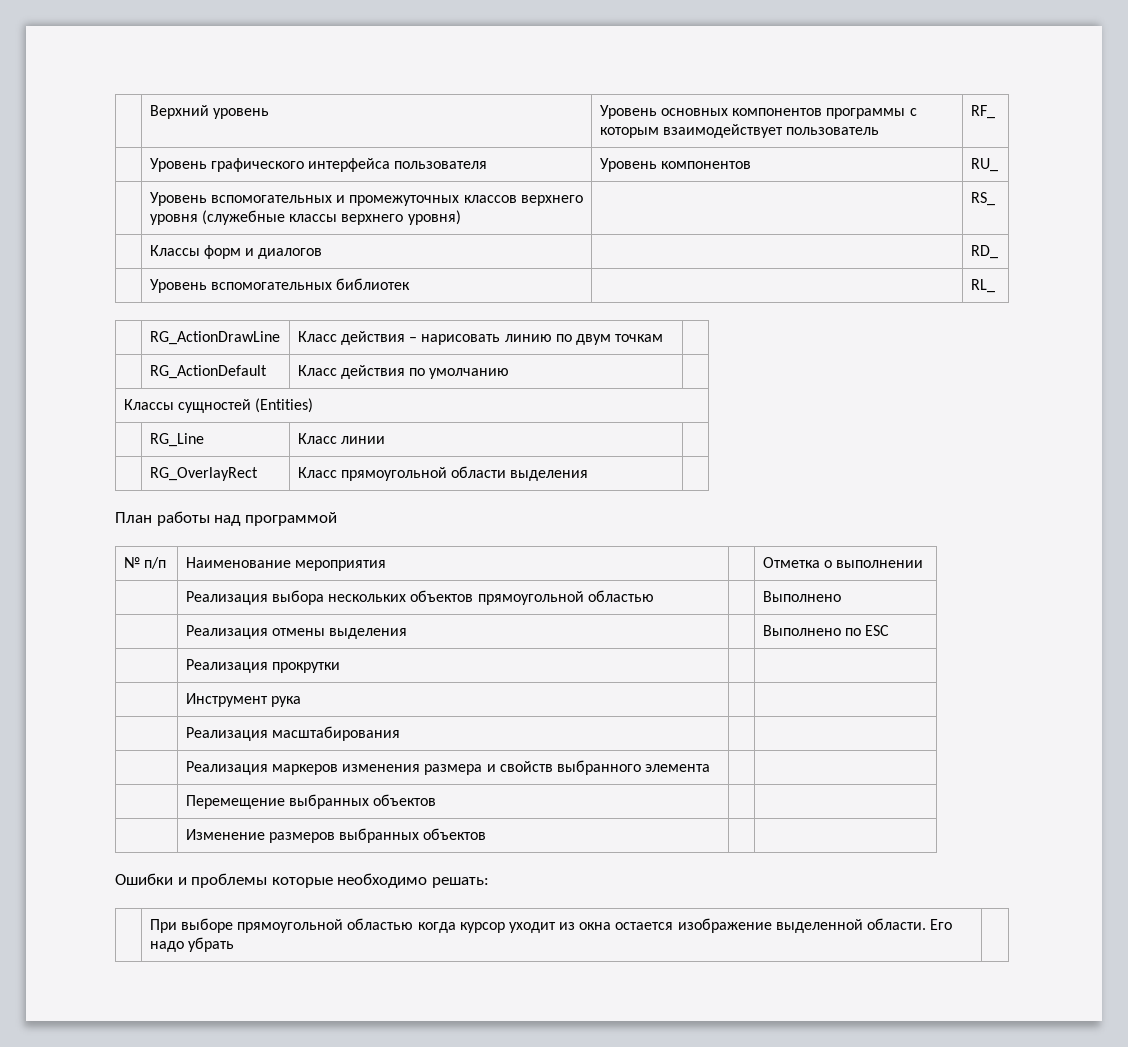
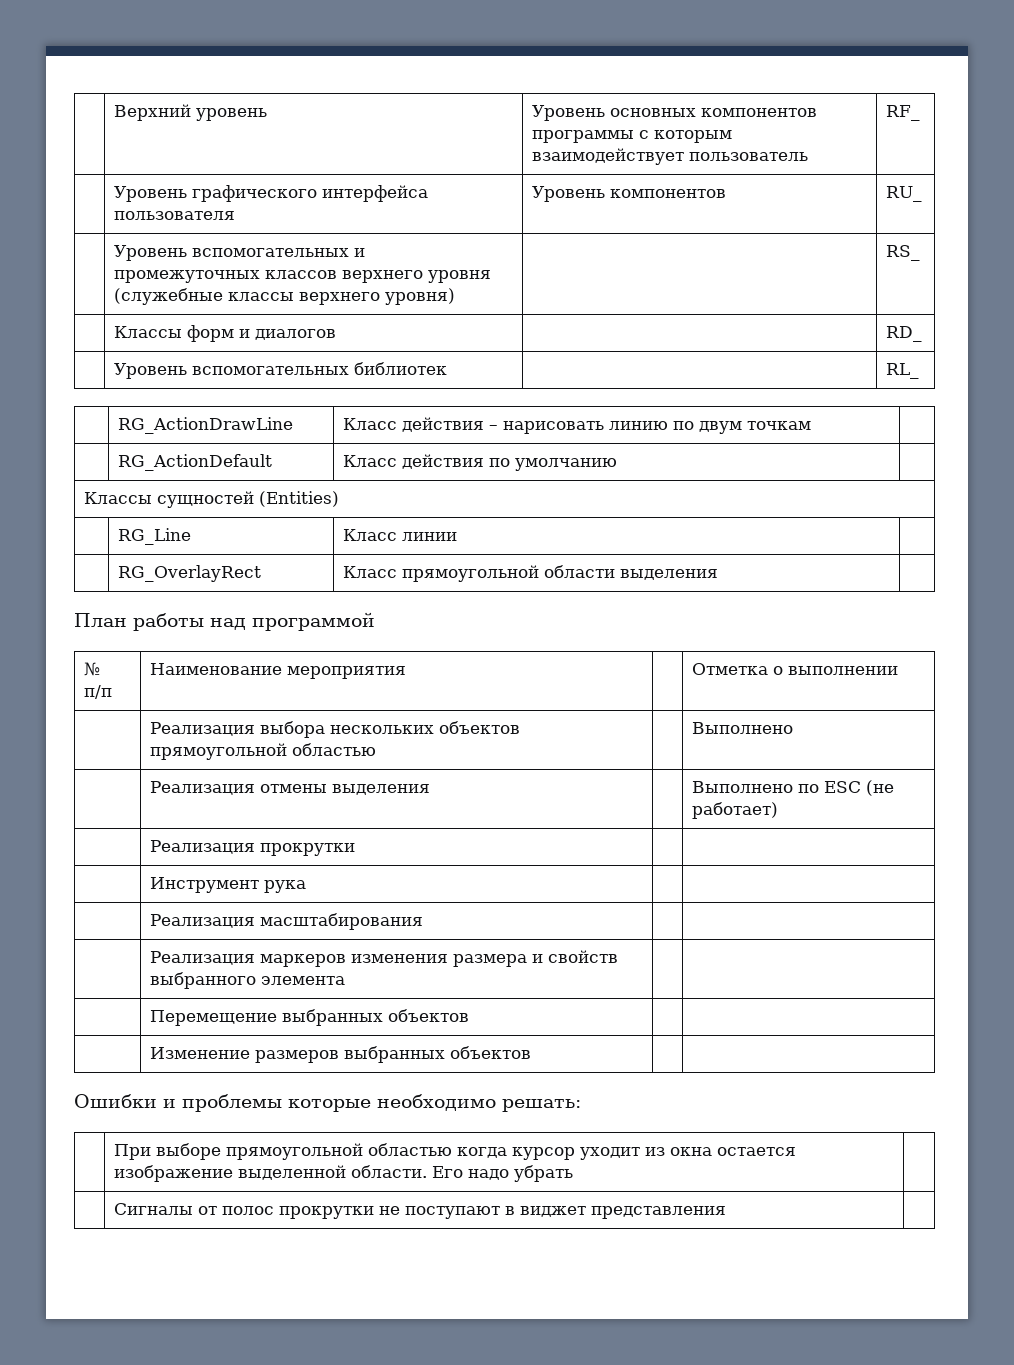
- | Реализация отмены выделения | | Выполнено по ESC
+ | Реализация отмены выделения | | Выполнено по ESC (не работает)
+ | Сигналы от полос прокрутки не поступают в виджет представления |

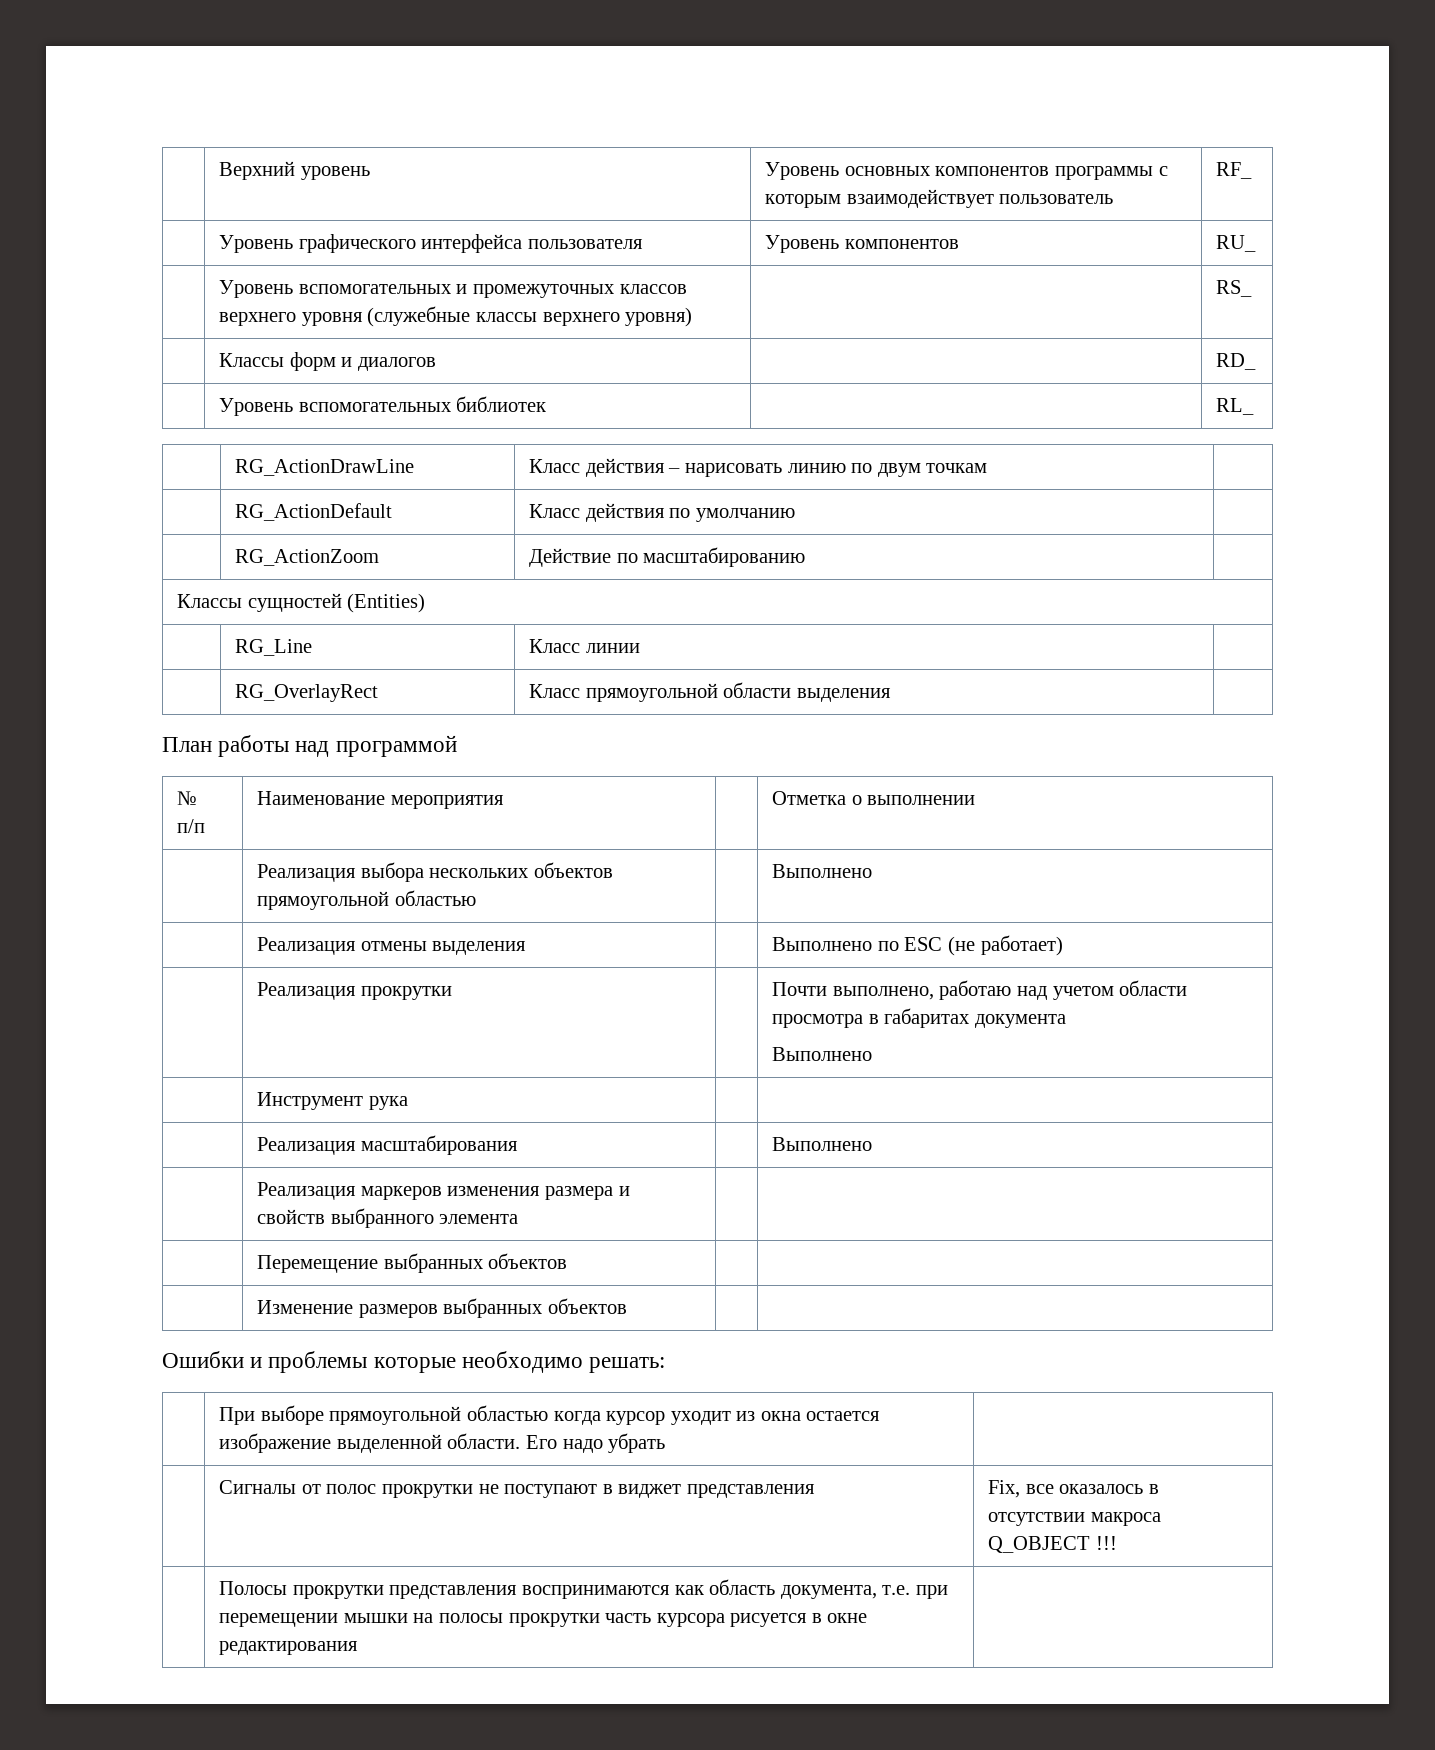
+ | RG_ActionZoom | Действие по масштабированию |
- | Реализация прокрутки | |
+ | Реализация прокрутки | | Почти выполнено, работаю над учетом области просмотра в габаритах документа
+ Выполнено
- | Реализация масштабирования | |
+ | Реализация масштабирования | | Выполнено
- | Сигналы от полос прокрутки не поступают в виджет представления |
+ | Сигналы от полос прокрутки не поступают в виджет представления | Fix, все оказалось в отсутствии макроса Q_OBJECT !!!
+ | Полосы прокрутки представления воспринимаются как область документа, т.е. при перемещении мышки на полосы прокрутки часть курсора рисуется в окне редактирования |

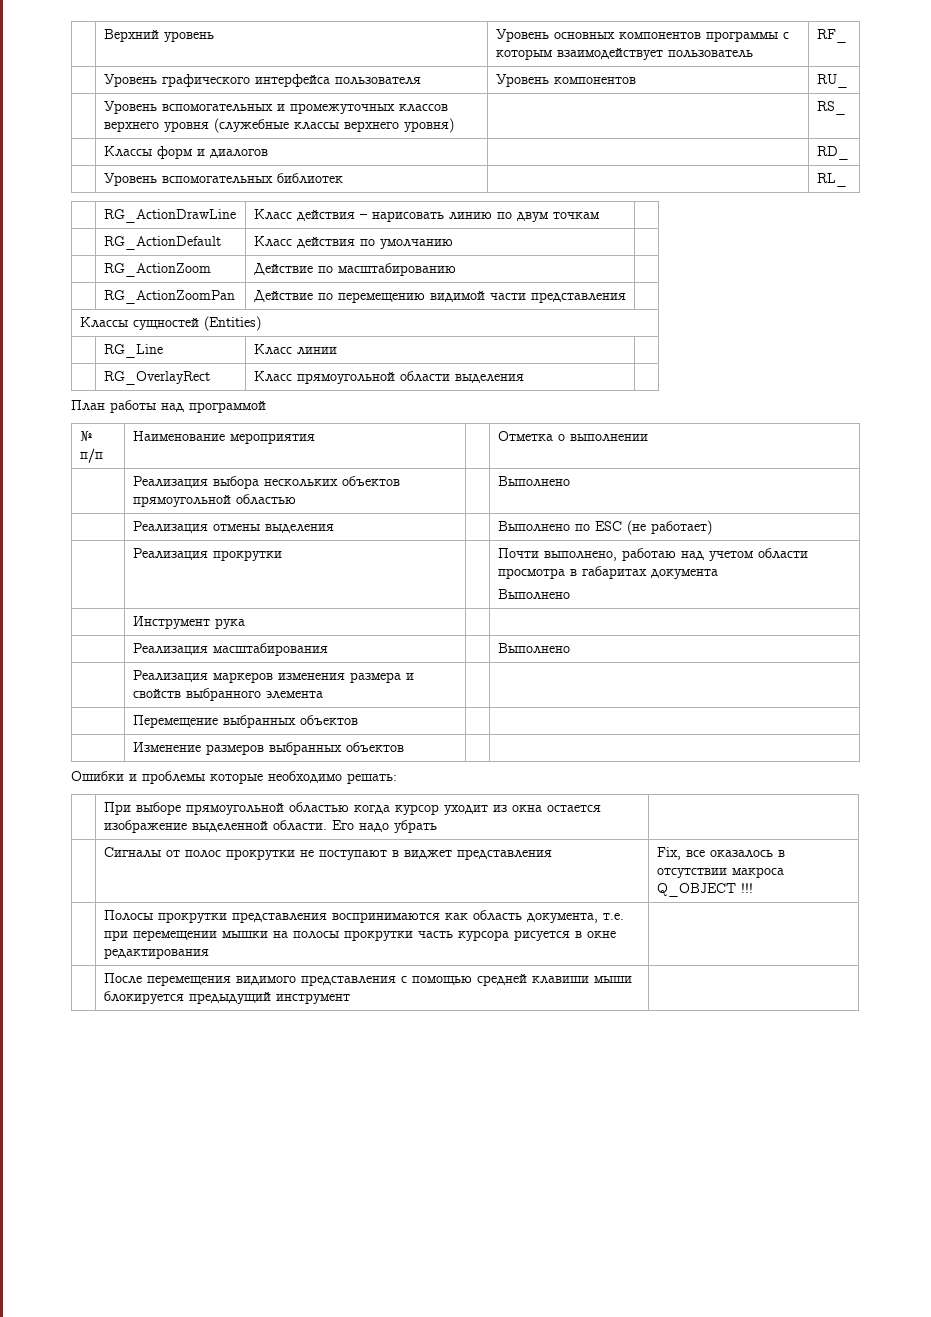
+ | RG_ActionZoomPan | Действие по перемещению видимой части представления |
+ | После перемещения видимого представления с помощью средней клавиши мыши блокируется предыдущий инструмент |

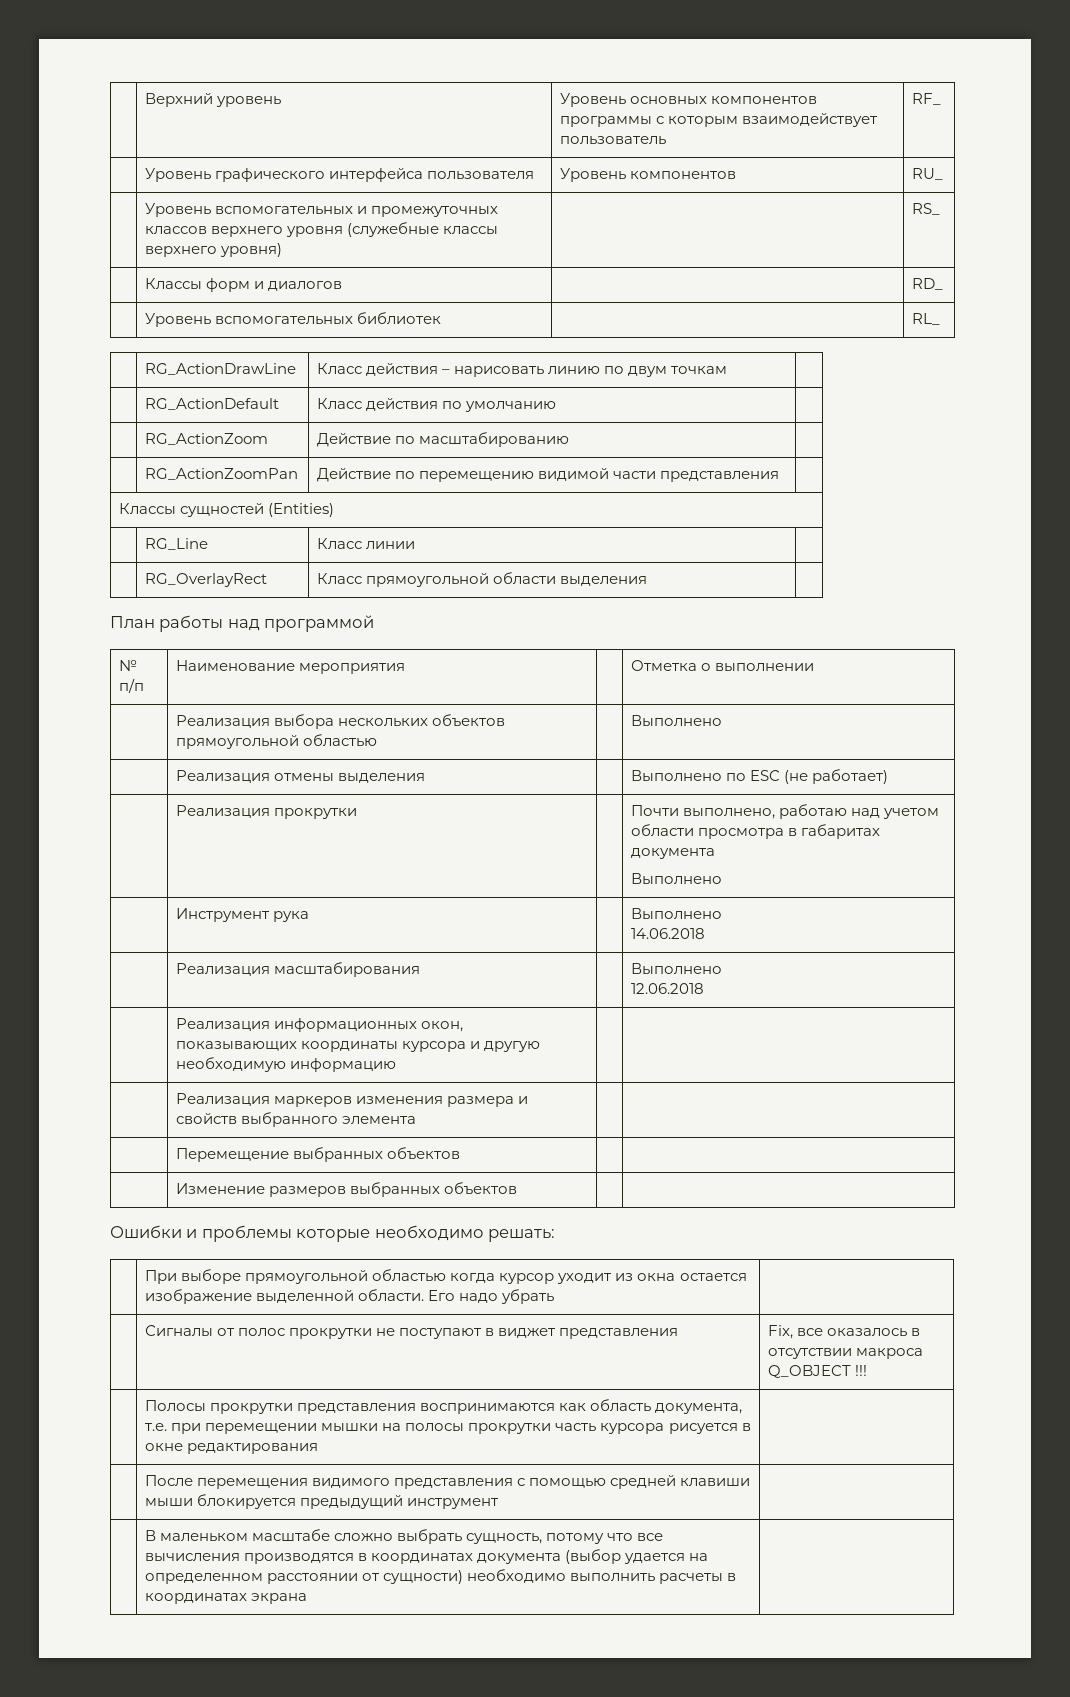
- | Инструмент рука | |
+ | Инструмент рука | | Выполнено
+ 14.06.2018
  | Реализация масштабирования | | Выполнено
+ 12.06.2018
+ | Реализация информационных окон, показывающих координаты курсора и другую необходимую информацию | |
+ | В маленьком масштабе сложно выбрать сущность, потому что все вычисления производятся в координатах документа (выбор удается на определенном расстоянии от сущности) необходимо выполнить расчеты в координатах экрана |

